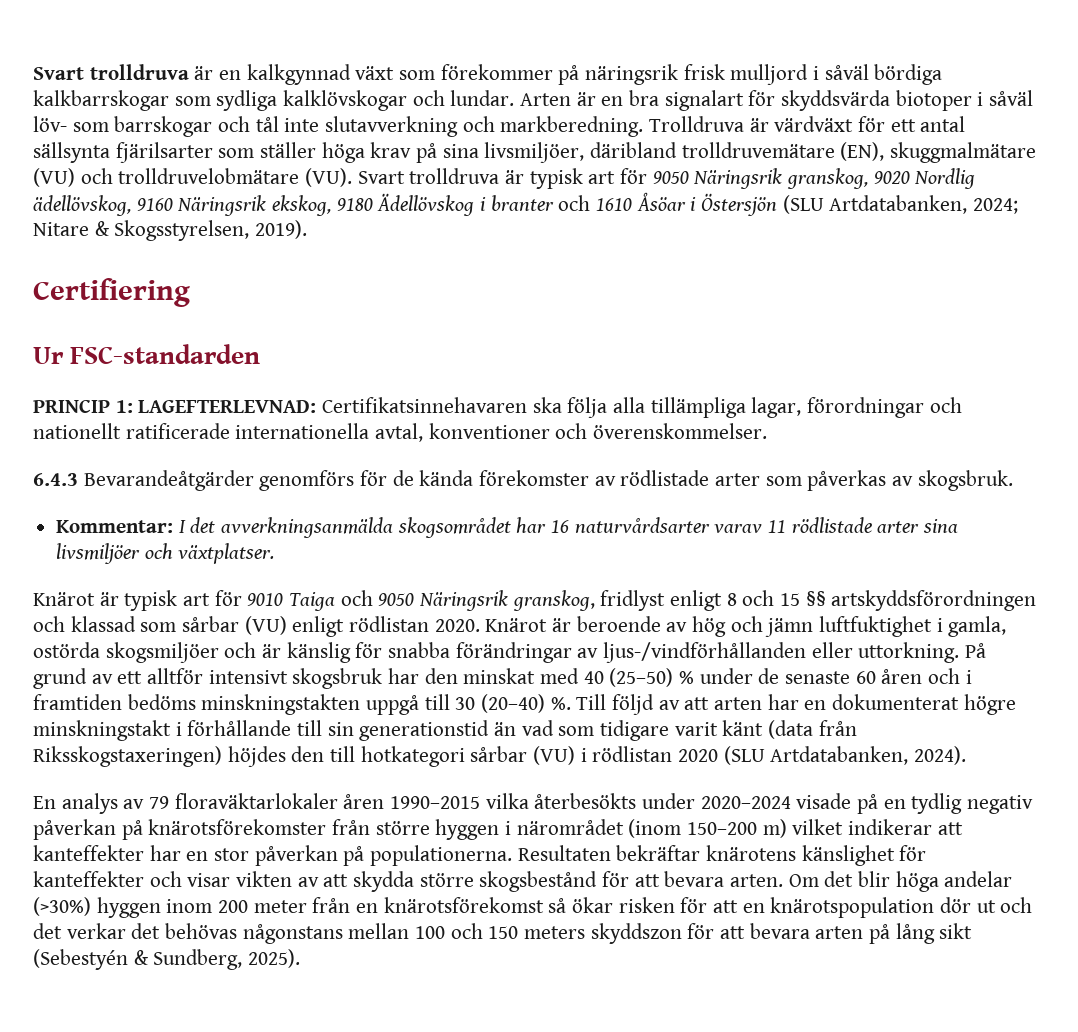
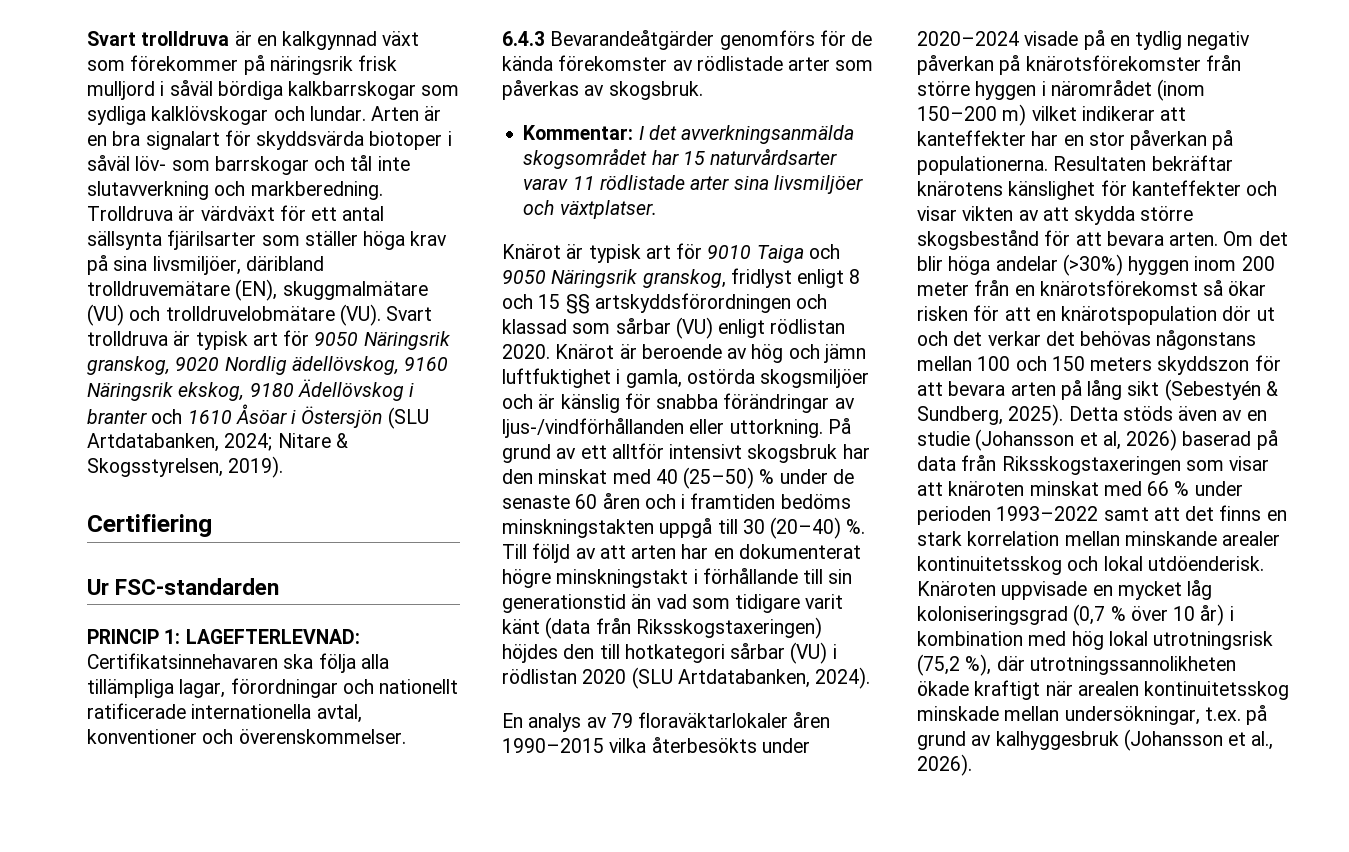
- Kommentar: I det avverkningsanmälda skogsområdet har 16 naturvårdsarter varav 11 rödlistade arter sina livsmiljöer och växtplatser.
+ Kommentar: I det avverkningsanmälda skogsområdet har 15 naturvårdsarter varav 11 rödlistade arter sina livsmiljöer och växtplatser.
+ Detta stöds även av en studie (Johansson et al, 2026) baserad på data från Riksskogstaxeringen som visar att knäroten minskat med 66 % under perioden 1993–2022 samt att det finns en stark korrelation mellan minskande arealer kontinuitetsskog och lokal utdöenderisk. Knäroten uppvisade en mycket låg koloniseringsgrad (0,7 % över 10 år) i kombination med hög lokal utrotningsrisk (75,2 %), där utrotningssannolikheten ökade kraftigt när arealen kontinuitetsskog minskade mellan undersökningar, t.ex. på grund av kalhyggesbruk (Johansson et al., 2026).

